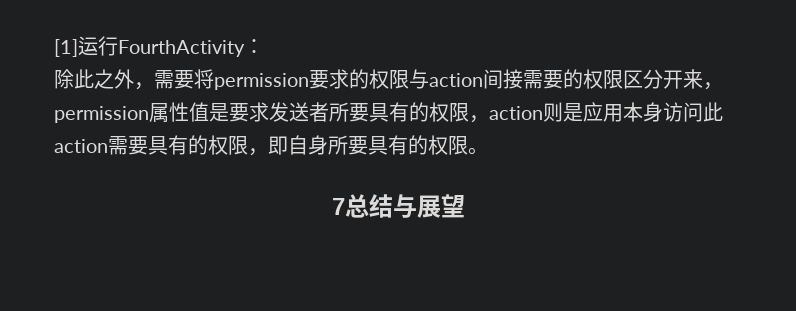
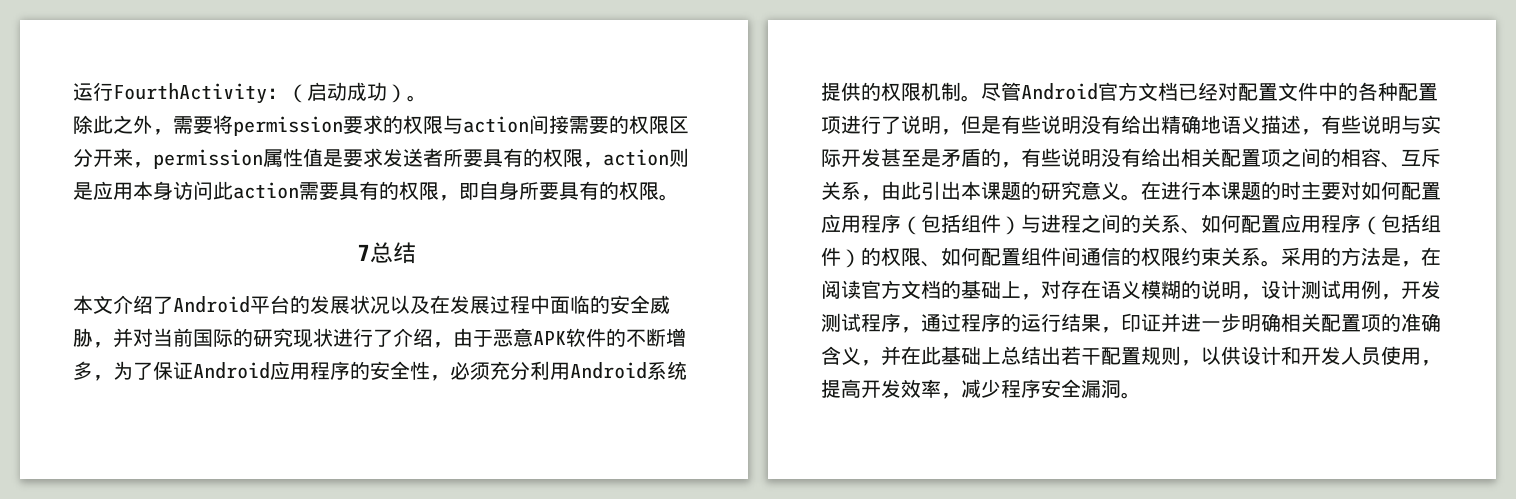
- [1]运行FourthActivity：
+ 运行FourthActivity：（启动成功）。
- 7总结与展望
+ 7总结
+ 本文介绍了Android平台的发展状况以及在发展过程中面临的安全威胁，并对当前国际的研究现状进行了介绍，由于恶意APK软件的不断增多，为了保证Android应用程序的安全性，必须充分利用Android系统提供的权限机制。尽管Android官方文档已经对配置文件中的各种配置项进行了说明，但是有些说明没有给出精确地语义描述，有些说明与实际开发甚至是矛盾的，有些说明没有给出相关配置项之间的相容、互斥关系，由此引出本课题的研究意义。在进行本课题的时主要对如何配置应用程序（包括组件）与进程之间的关系、如何配置应用程序（包括组件）的权限、如何配置组件间通信的权限约束关系。采用的方法是，在阅读官方文档的基础上，对存在语义模糊的说明，设计测试用例，开发测试程序，通过程序的运行结果，印证并进一步明确相关配置项的准确含义，并在此基础上总结出若干配置规则，以供设计和开发人员使用，提高开发效率，减少程序安全漏洞。

